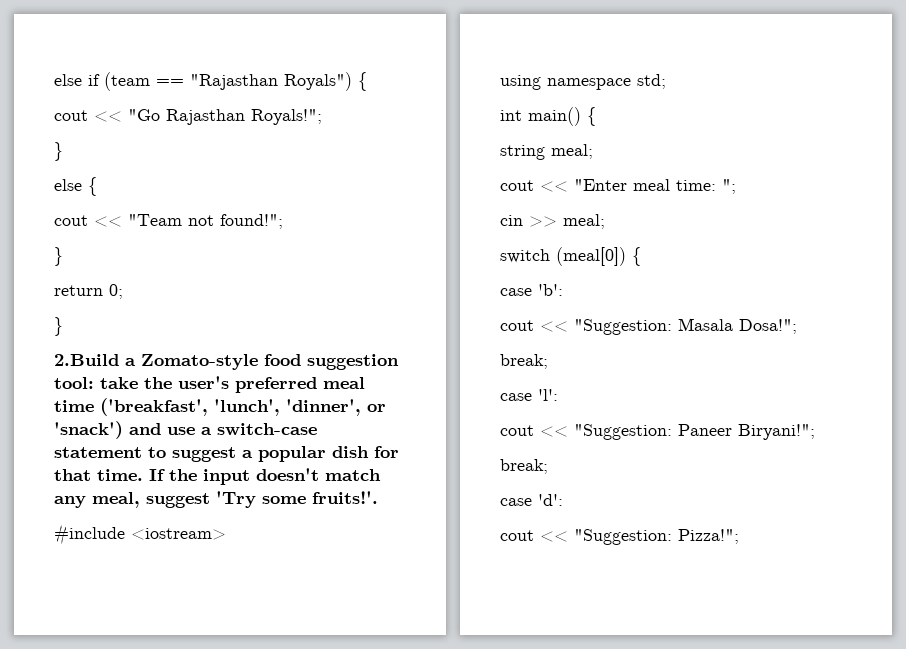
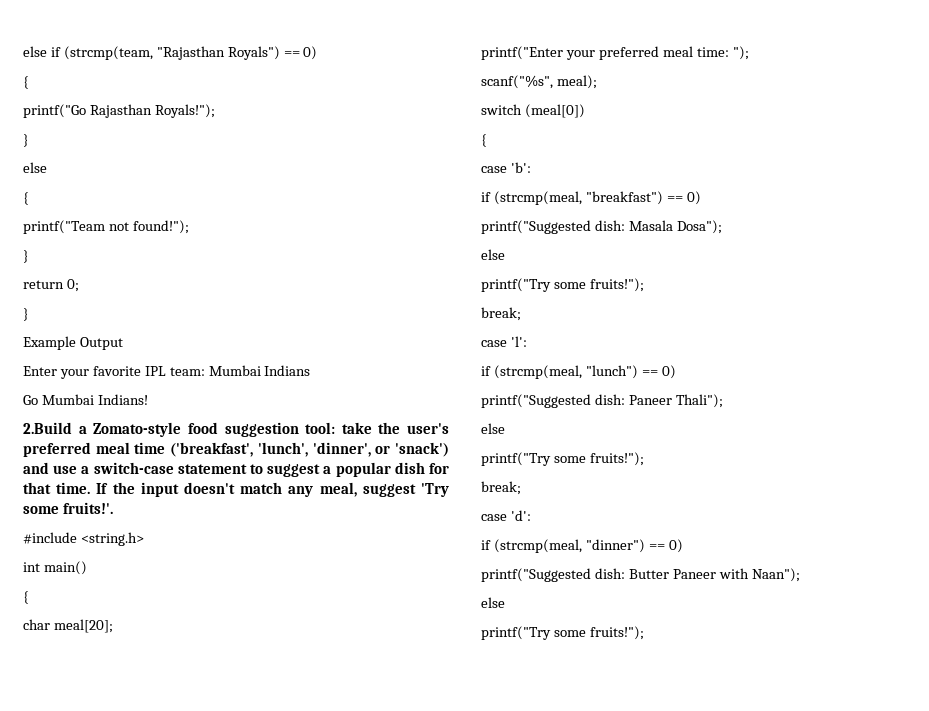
- else if (team == "Rajasthan Royals") {
- cout << "Go Rajasthan Royals!";
+ else if (strcmp(team, "Rajasthan Royals") == 0)
+ {
+ printf("Go Rajasthan Royals!");
  }
- else {
- cout << "Team not found!";
+ else
+ {
+ printf("Team not found!");
+ Example Output
+ Enter your favorite IPL team: Mumbai Indians
+ Go Mumbai Indians!
- #include <iostream>
- using namespace std;
+ #include <string.h>
- int main() {
- string meal;
- cout << "Enter meal time: ";
- cin >> meal;
+ int main()
+ {
+ char meal[20];
+ printf("Enter your preferred meal time: ");
+ scanf("%s", meal);
- switch (meal[0]) {
+ switch (meal[0])
+ {
- cout << "Suggestion: Masala Dosa!";
+ if (strcmp(meal, "breakfast") == 0)
+ printf("Suggested dish: Masala Dosa");
+ else
+ printf("Try some fruits!");
  break;
  case 'l':
- cout << "Suggestion: Paneer Biryani!";
+ if (strcmp(meal, "lunch") == 0)
+ printf("Suggested dish: Paneer Thali");
+ else
+ printf("Try some fruits!");
  break;
  case 'd':
- cout << "Suggestion: Pizza!";
+ if (strcmp(meal, "dinner") == 0)
+ printf("Suggested dish: Butter Paneer with Naan");
+ else
+ printf("Try some fruits!");

